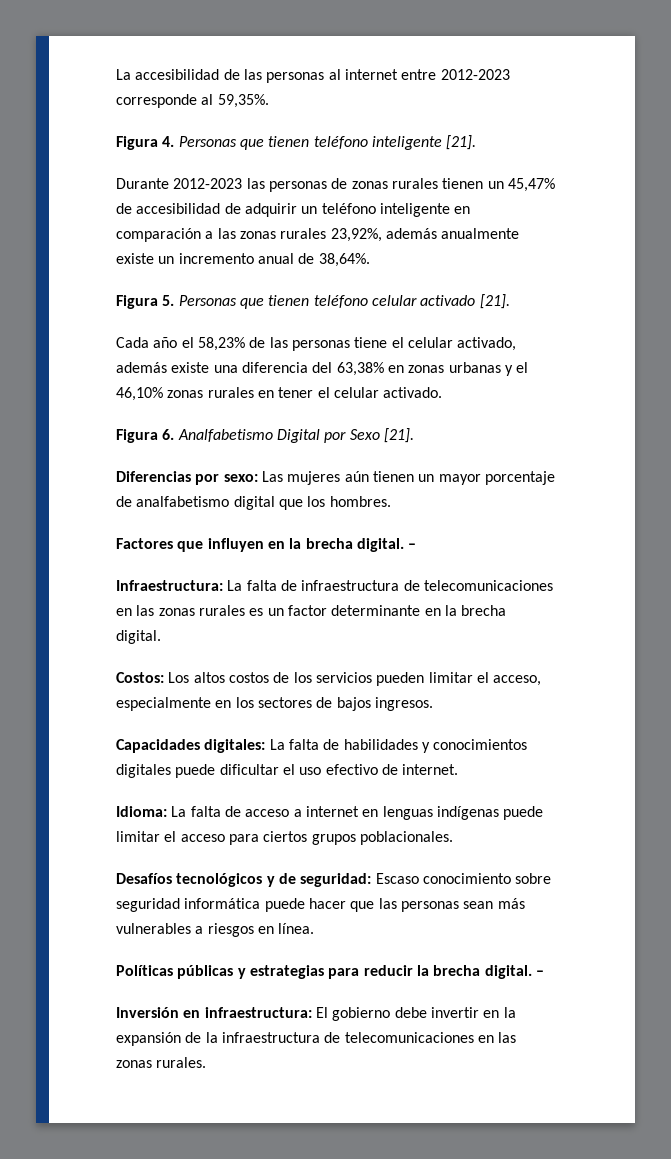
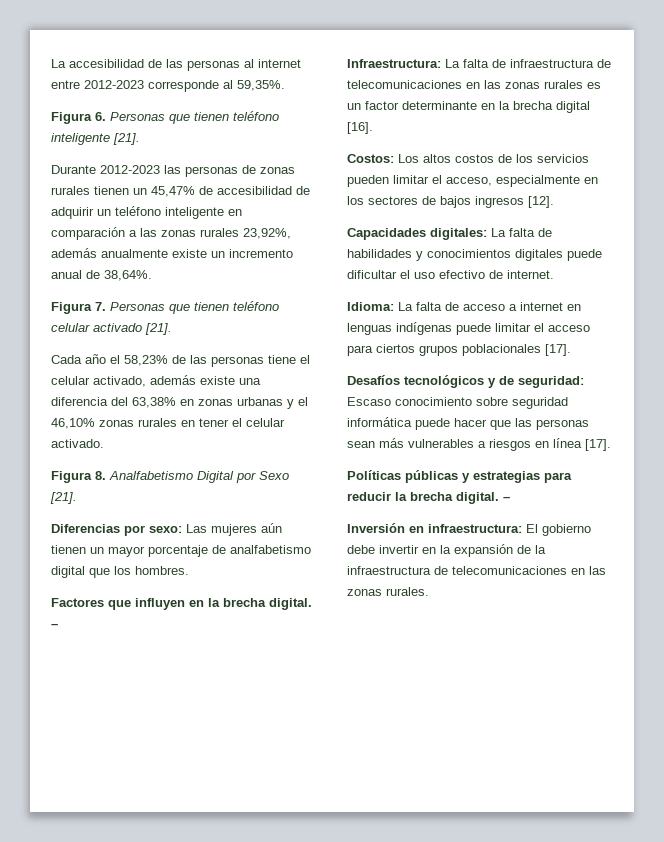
- Figura 4. Personas que tienen teléfono inteligente [21].
+ Figura 6. Personas que tienen teléfono inteligente [21].
- Figura 5. Personas que tienen teléfono celular activado [21].
+ Figura 7. Personas que tienen teléfono celular activado [21].
- Figura 6. Analfabetismo Digital por Sexo [21].
+ Figura 8. Analfabetismo Digital por Sexo [21].
- Infraestructura: La falta de infraestructura de telecomunicaciones en las zonas rurales es un factor determinante en la brecha digital.
+ Infraestructura: La falta de infraestructura de telecomunicaciones en las zonas rurales es un factor determinante en la brecha digital [16].
- Costos: Los altos costos de los servicios pueden limitar el acceso, especialmente en los sectores de bajos ingresos.
+ Costos: Los altos costos de los servicios pueden limitar el acceso, especialmente en los sectores de bajos ingresos [12].
- Idioma: La falta de acceso a internet en lenguas indígenas puede limitar el acceso para ciertos grupos poblacionales.
+ Idioma: La falta de acceso a internet en lenguas indígenas puede limitar el acceso para ciertos grupos poblacionales [17].
- Desafíos tecnológicos y de seguridad: Escaso conocimiento sobre seguridad informática puede hacer que las personas sean más vulnerables a riesgos en línea.
+ Desafíos tecnológicos y de seguridad: Escaso conocimiento sobre seguridad informática puede hacer que las personas sean más vulnerables a riesgos en línea [17].

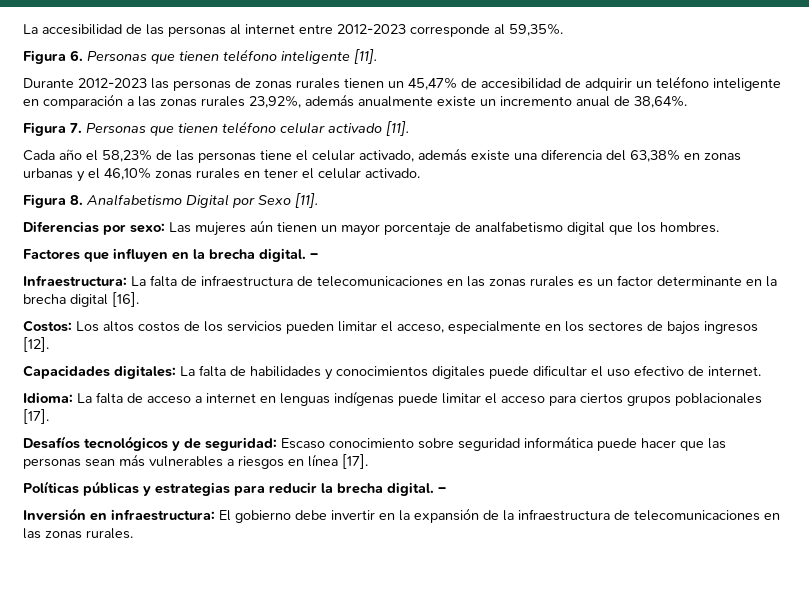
- Figura 6. Personas que tienen teléfono inteligente [21].
+ Figura 6. Personas que tienen teléfono inteligente [11].
- Figura 7. Personas que tienen teléfono celular activado [21].
+ Figura 7. Personas que tienen teléfono celular activado [11].
- Figura 8. Analfabetismo Digital por Sexo [21].
+ Figura 8. Analfabetismo Digital por Sexo [11].

